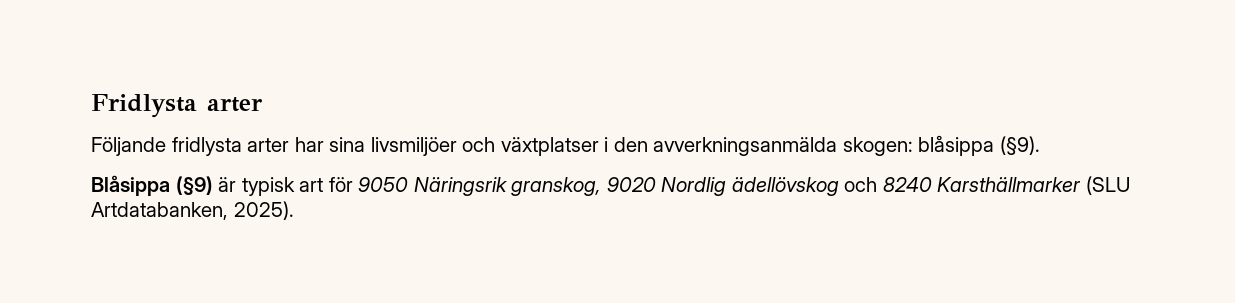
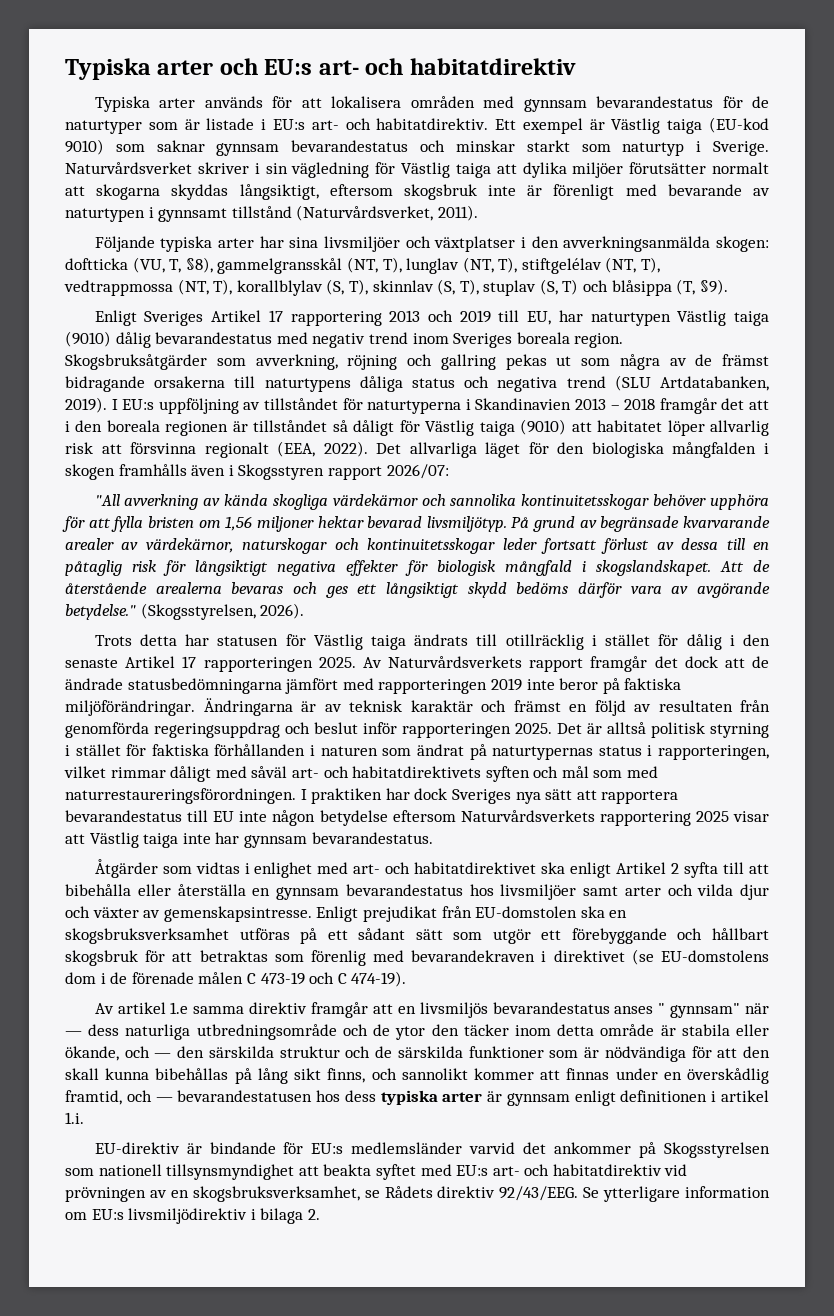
- Fridlysta arter
+ Typiska arter och EU:s art- och habitatdirektiv
+ Typiska arter används för att lokalisera områden med gynnsam bevarandestatus för de naturtyper som är listade i EU:s art- och habitatdirektiv. Ett exempel är Västlig taiga (EU-kod 9010) som saknar gynnsam bevarandestatus och minskar starkt som naturtyp i Sverige. Naturvårdsverket skriver i sin vägledning för Västlig taiga att dylika miljöer förutsätter normalt att skogarna skyddas långsiktigt, eftersom skogsbruk inte är förenligt med bevarande av naturtypen i gynnsamt tillstånd (Naturvårdsverket, 2011).
- Följande fridlysta arter har sina livsmiljöer och växtplatser i den avverkningsanmälda skogen: blåsippa (§9).
- Blåsippa (§9) är typisk art för 9050 Näringsrik granskog, 9020 Nordlig ädellövskog och 8240 Karsthällmarker (SLU Artdatabanken, 2025).
+ Följande typiska arter har sina livsmiljöer och växtplatser i den avverkningsanmälda skogen: doftticka (VU, T, §8), gammelgransskål (NT, T), lunglav (NT, T), stiftgelélav (NT, T), vedtrappmossa (NT, T), korallblylav (S, T), skinnlav (S, T), stuplav (S, T) och blåsippa (T, §9).
+ Enligt Sveriges Artikel 17 rapportering 2013 och 2019 till EU, har naturtypen Västlig taiga (9010) dålig bevarandestatus med negativ trend inom Sveriges boreala region. Skogsbruksåtgärder som avverkning, röjning och gallring pekas ut som några av de främst bidragande orsakerna till naturtypens dåliga status och negativa trend (SLU Artdatabanken, 2019). I EU:s uppföljning av tillståndet för naturtyperna i Skandinavien 2013 – 2018 framgår det att i den boreala regionen är tillståndet så dåligt för Västlig taiga (9010) att habitatet löper allvarlig risk att försvinna regionalt (EEA, 2022). Det allvarliga läget för den biologiska mångfalden i skogen framhålls även i Skogsstyren rapport 2026/07:
+ "All avverkning av kända skogliga värdekärnor och sannolika kontinuitetsskogar behöver upphöra för att fylla bristen om 1,56 miljoner hektar bevarad livsmiljötyp. På grund av begränsade kvarvarande arealer av värdekärnor, naturskogar och kontinuitetsskogar leder fortsatt förlust av dessa till en påtaglig risk för långsiktigt negativa effekter för biologisk mångfald i skogslandskapet. Att de återstående arealerna bevaras och ges ett långsiktigt skydd bedöms därför vara av avgörande betydelse." (Skogsstyrelsen, 2026).
+ Trots detta har statusen för Västlig taiga ändrats till otillräcklig i stället för dålig i den senaste Artikel 17 rapporteringen 2025. Av Naturvårdsverkets rapport framgår det dock att de ändrade statusbedömningarna jämfört med rapporteringen 2019 inte beror på faktiska miljöförändringar. Ändringarna är av teknisk karaktär och främst en följd av resultaten från genomförda regeringsuppdrag och beslut inför rapporteringen 2025. Det är alltså politisk styrning i stället för faktiska förhållanden i naturen som ändrat på naturtypernas status i rapporteringen, vilket rimmar dåligt med såväl art- och habitatdirektivets syften och mål som med naturrestaureringsförordningen. I praktiken har dock Sveriges nya sätt att rapportera bevarandestatus till EU inte någon betydelse eftersom Naturvårdsverkets rapportering 2025 visar att Västlig taiga inte har gynnsam bevarandestatus.
+ Åtgärder som vidtas i enlighet med art- och habitatdirektivet ska enligt Artikel 2 syfta till att bibehålla eller återställa en gynnsam bevarandestatus hos livsmiljöer samt arter och vilda djur och växter av gemenskapsintresse. Enligt prejudikat från EU-domstolen ska en skogsbruksverksamhet utföras på ett sådant sätt som utgör ett förebyggande och hållbart skogsbruk för att betraktas som förenlig med bevarandekraven i direktivet (se EU-domstolens dom i de förenade målen C 473-19 och C 474-19).
+ Av artikel 1.e samma direktiv framgår att en livsmiljös bevarandestatus anses " gynnsam" när — dess naturliga utbredningsområde och de ytor den täcker inom detta område är stabila eller ökande, och — den särskilda struktur och de särskilda funktioner som är nödvändiga för att den skall kunna bibehållas på lång sikt finns, och sannolikt kommer att finnas under en överskådlig framtid, och — bevarandestatusen hos dess typiska arter är gynnsam enligt definitionen i artikel 1.i.
+ EU-direktiv är bindande för EU:s medlemsländer varvid det ankommer på Skogsstyrelsen som nationell tillsynsmyndighet att beakta syftet med EU:s art- och habitatdirektiv vid prövningen av en skogsbruksverksamhet, se Rådets direktiv 92/43/EEG. Se ytterligare information om EU:s livsmiljödirektiv i bilaga 2.

